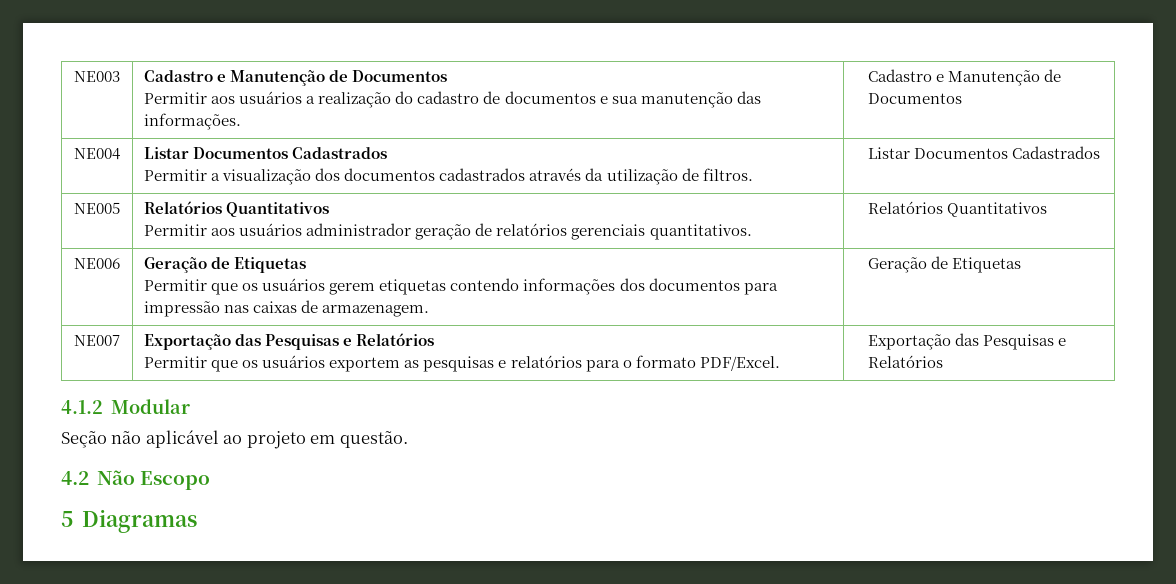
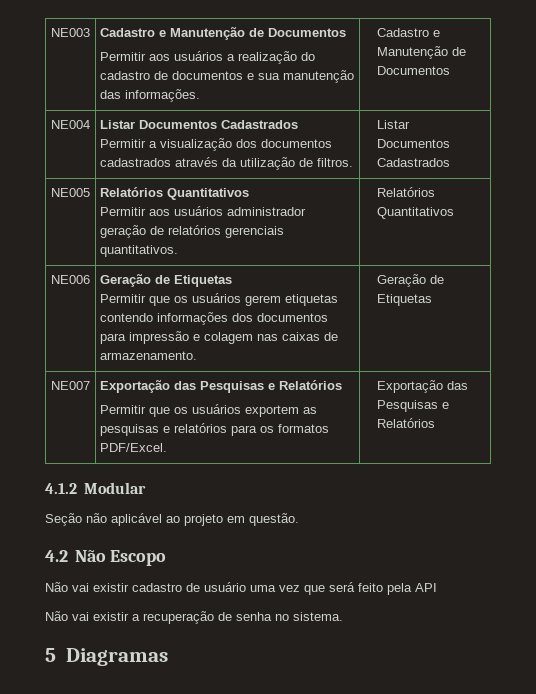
  NE006 | Geração de Etiquetas
- Permitir que os usuários gerem etiquetas contendo informações dos documentos para impressão nas caixas de armazenagem. | Geração de Etiquetas
+ Permitir que os usuários gerem etiquetas contendo informações dos documentos para impressão e colagem nas caixas de armazenamento. | Geração de Etiquetas
  NE007 | Exportação das Pesquisas e Relatórios
- Permitir que os usuários exportem as pesquisas e relatórios para o formato PDF/Excel. | Exportação das Pesquisas e Relatórios
+ Permitir que os usuários exportem as pesquisas e relatórios para os formatos PDF/Excel. | Exportação das Pesquisas e Relatórios
+ Não vai existir cadastro de usuário uma vez que será feito pela API
+ Não vai existir a recuperação de senha no sistema.

